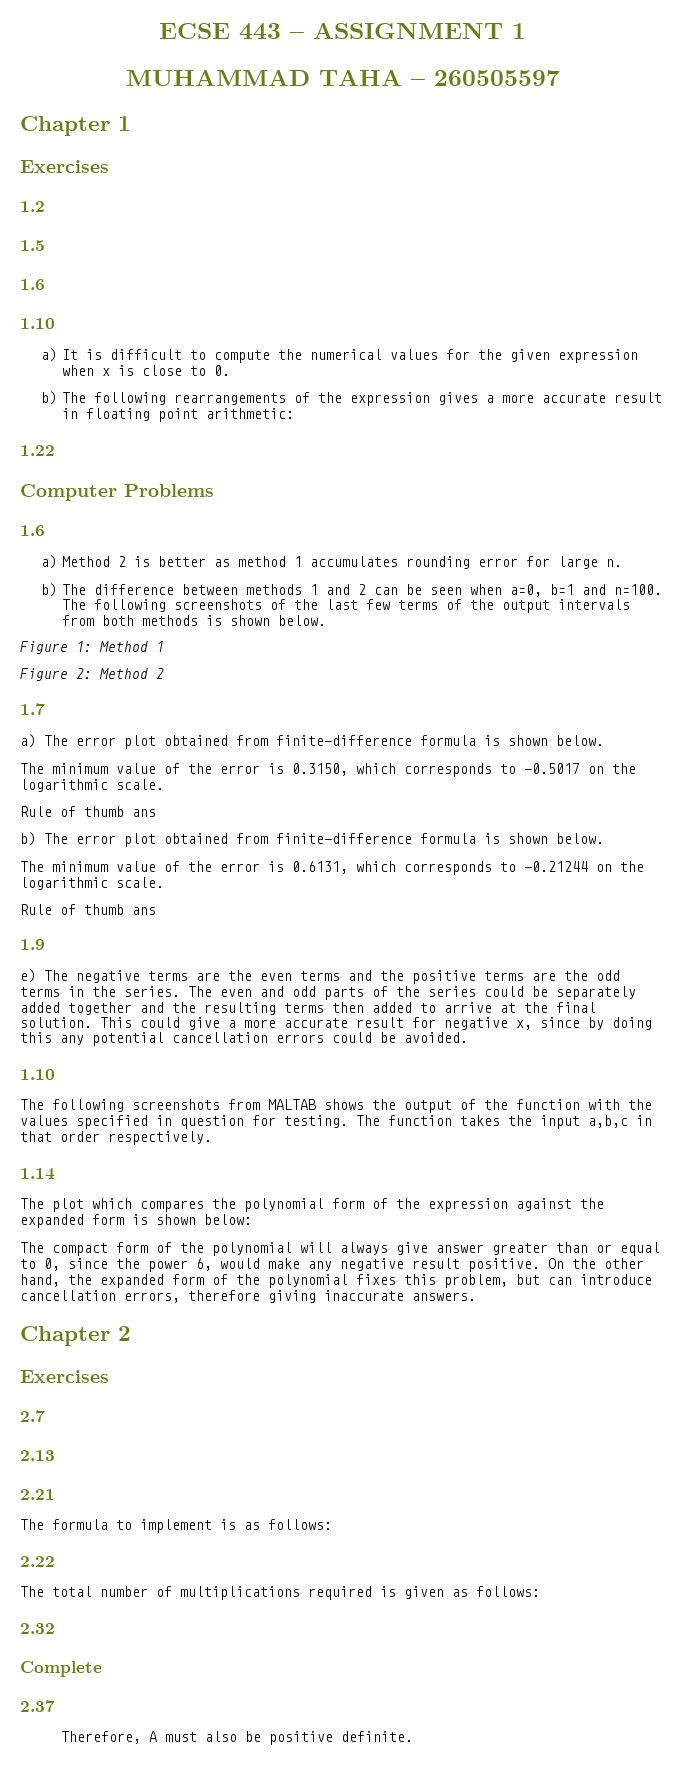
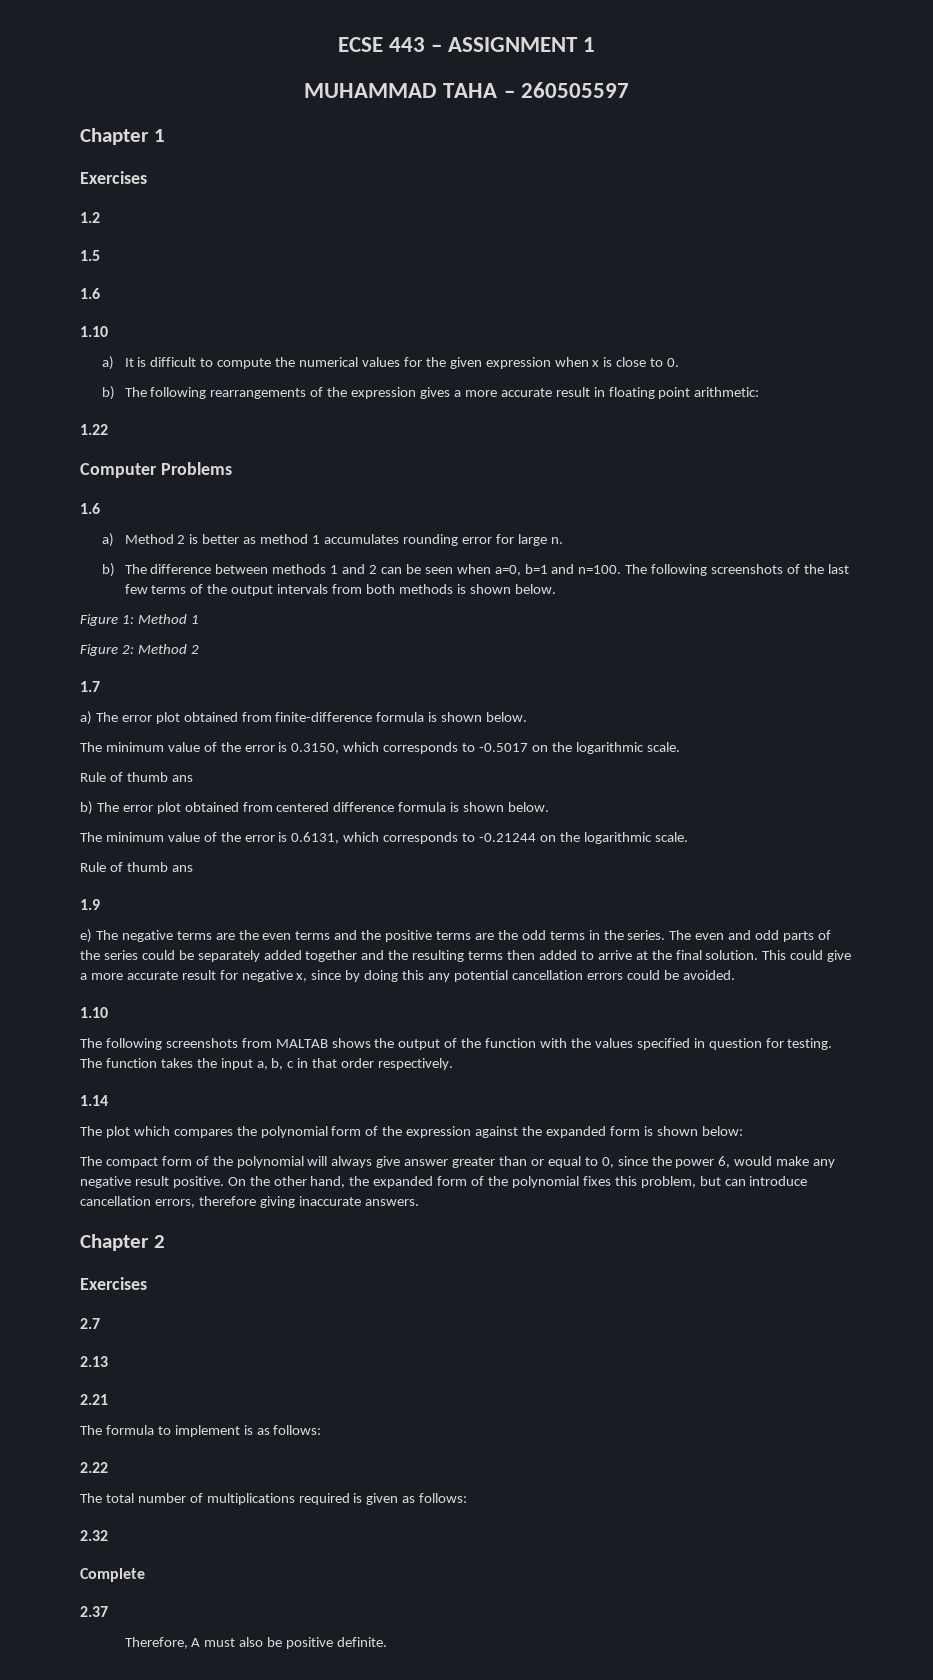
- b) The error plot obtained from finite-difference formula is shown below.
+ b) The error plot obtained from centered difference formula is shown below.
- The function takes the input a,b,c in that order respectively.
+ The function takes the input a, b, c in that order respectively.

